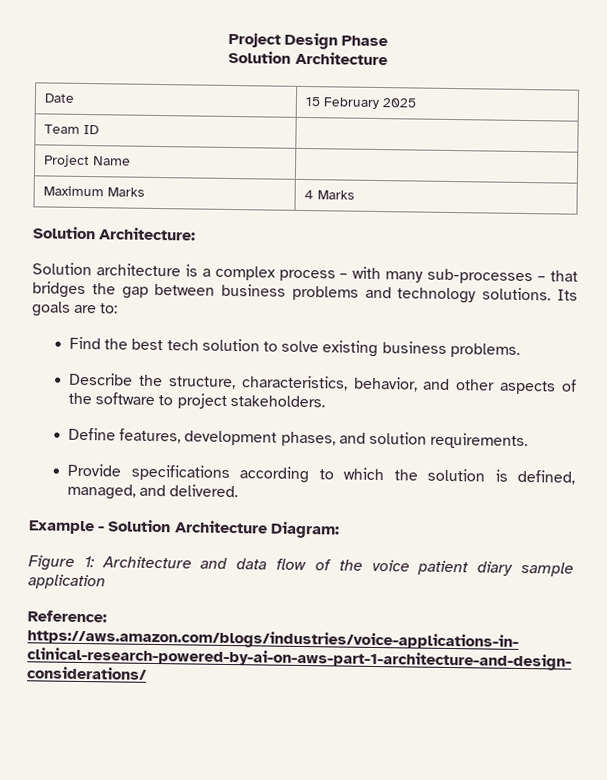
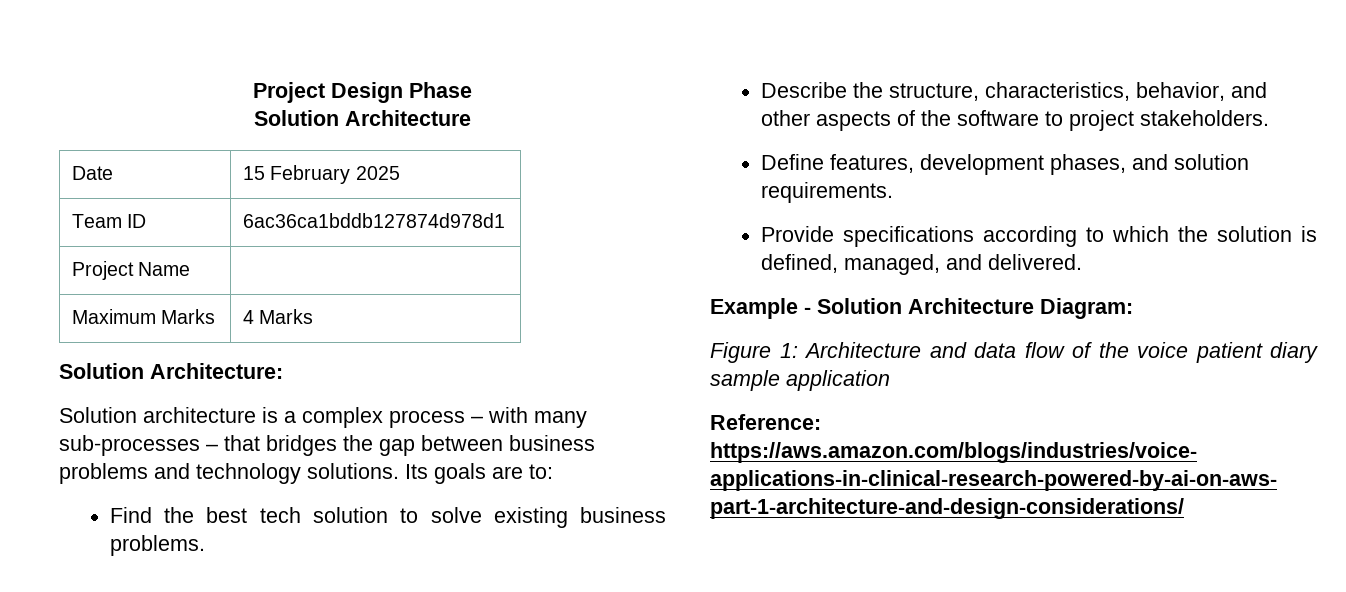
- Team ID |
+ Team ID | 6ac36ca1bddb127874d978d1

